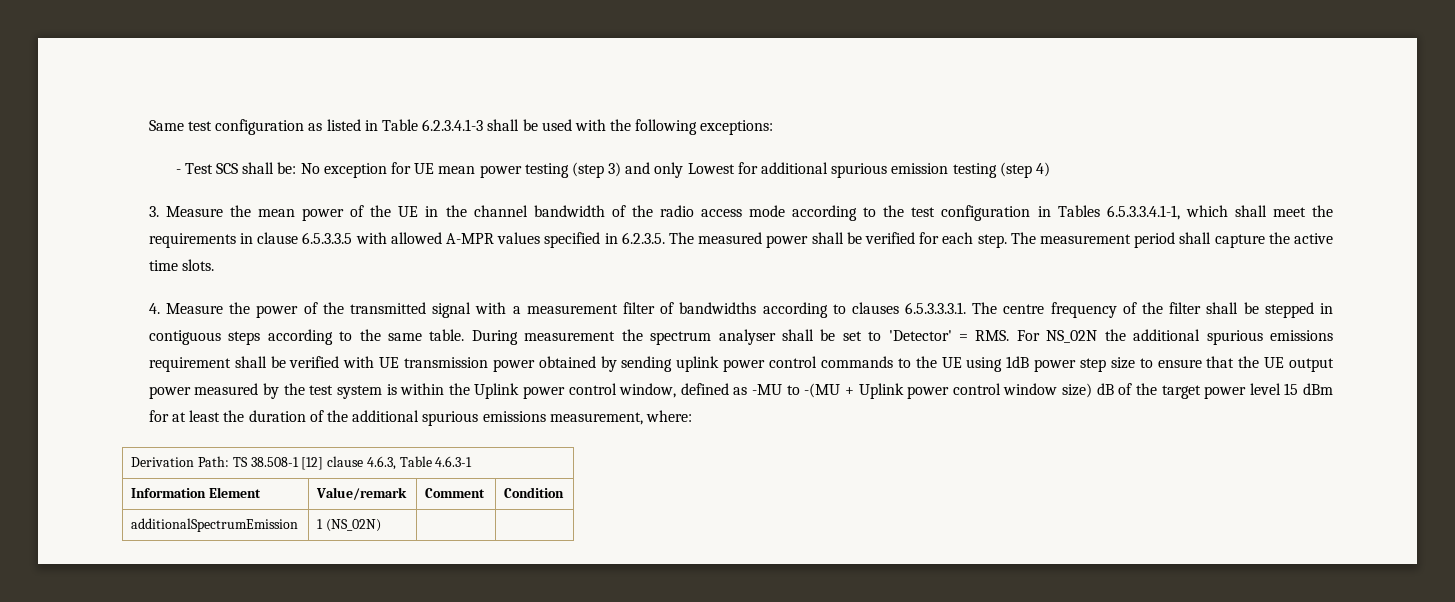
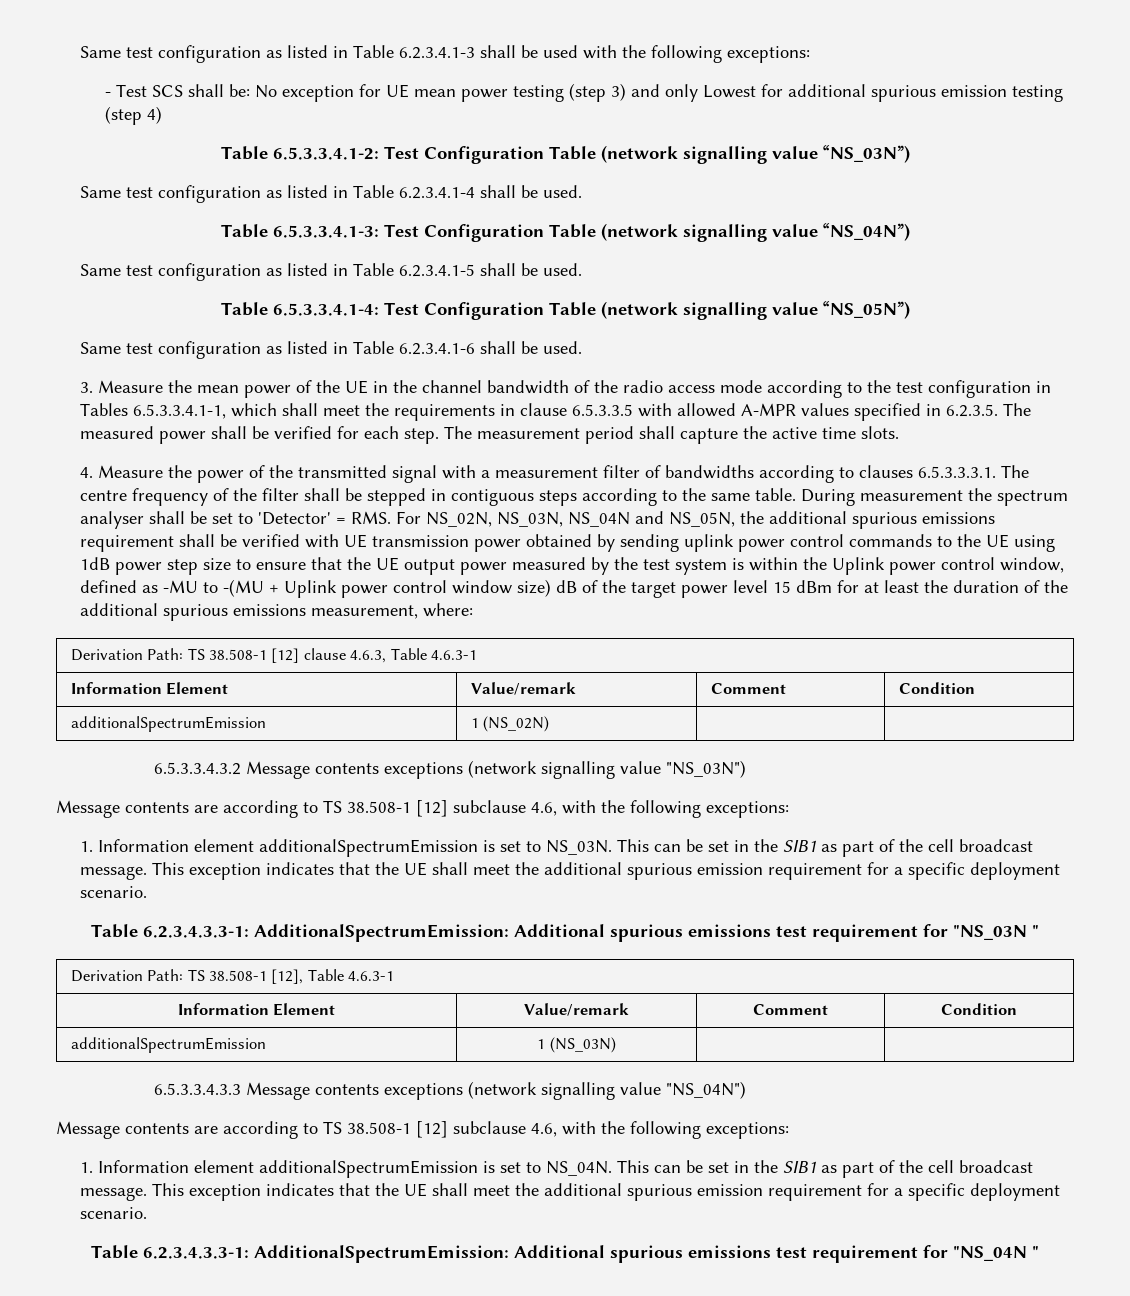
+ Table 6.5.3.3.4.1-2: Test Configuration Table (network signalling value “NS_03N”)
+ Same test configuration as listed in Table 6.2.3.4.1-4 shall be used.
+ Table 6.5.3.3.4.1-3: Test Configuration Table (network signalling value “NS_04N”)
+ Same test configuration as listed in Table 6.2.3.4.1-5 shall be used.
+ Table 6.5.3.3.4.1-4: Test Configuration Table (network signalling value “NS_05N”)
+ Same test configuration as listed in Table 6.2.3.4.1-6 shall be used.
- During measurement the spectrum analyser shall be set to 'Detector' = RMS. For NS_02N the additional spurious emissions requirement shall be verified with UE transmission power obtained by sending uplink power control commands to the UE using 1dB power step size to ensure that the UE output power measured by the test system is within the Uplink power control window, defined as -MU to -(MU + Uplink power control window size) dB of the target power level 15 dBm for at least the duration of the additional spurious emissions measurement, where:
+ During measurement the spectrum analyser shall be set to 'Detector' = RMS. For NS_02N, NS_03N, NS_04N and NS_05N, the additional spurious emissions requirement shall be verified with UE transmission power obtained by sending uplink power control commands to the UE using 1dB power step size to ensure that the UE output power measured by the test system is within the Uplink power control window, defined as -MU to -(MU + Uplink power control window size) dB of the target power level 15 dBm for at least the duration of the additional spurious emissions measurement, where:
+ 6.5.3.3.4.3.2 Message contents exceptions (network signalling value "NS_03N")
+ Message contents are according to TS 38.508-1 [12] subclause 4.6, with the following exceptions:
+ 1. Information element additionalSpectrumEmission is set to NS_03N. This can be set in the SIB1 as part of the cell broadcast message. This exception indicates that the UE shall meet the additional spurious emission requirement for a specific deployment scenario.
+ Table 6.2.3.4.3.3-1: AdditionalSpectrumEmission: Additional spurious emissions test requirement for "NS_03N "
+ Derivation Path: TS 38.508-1 [12], Table 4.6.3-1
+ Information Element | Value/remark | Comment | Condition
+ additionalSpectrumEmission | 1 (NS_03N) | |
+ 6.5.3.3.4.3.3 Message contents exceptions (network signalling value "NS_04N")
+ Message contents are according to TS 38.508-1 [12] subclause 4.6, with the following exceptions:
+ 1. Information element additionalSpectrumEmission is set to NS_04N. This can be set in the SIB1 as part of the cell broadcast message. This exception indicates that the UE shall meet the additional spurious emission requirement for a specific deployment scenario.
+ Table 6.2.3.4.3.3-1: AdditionalSpectrumEmission: Additional spurious emissions test requirement for "NS_04N "

